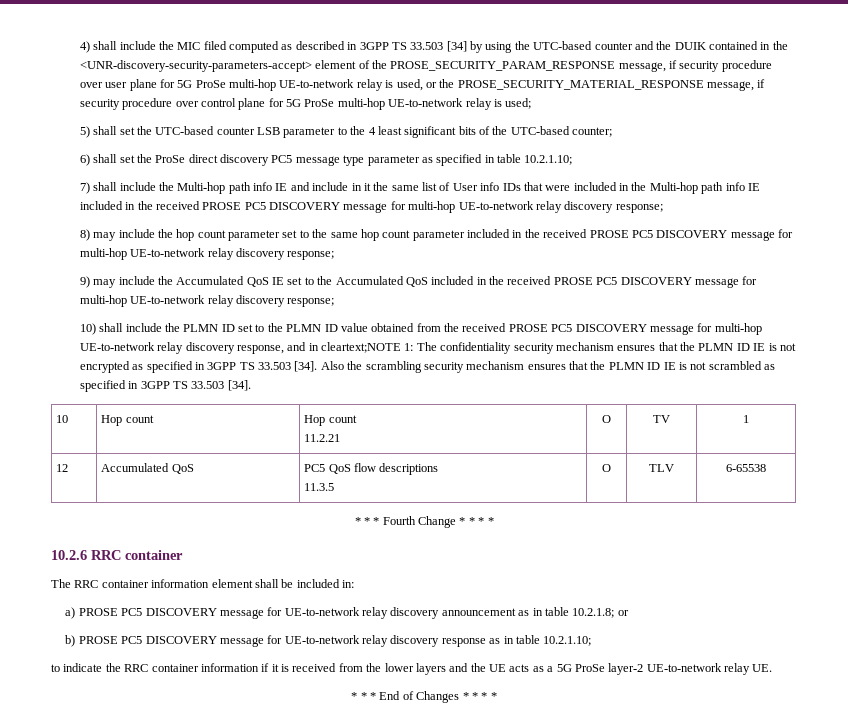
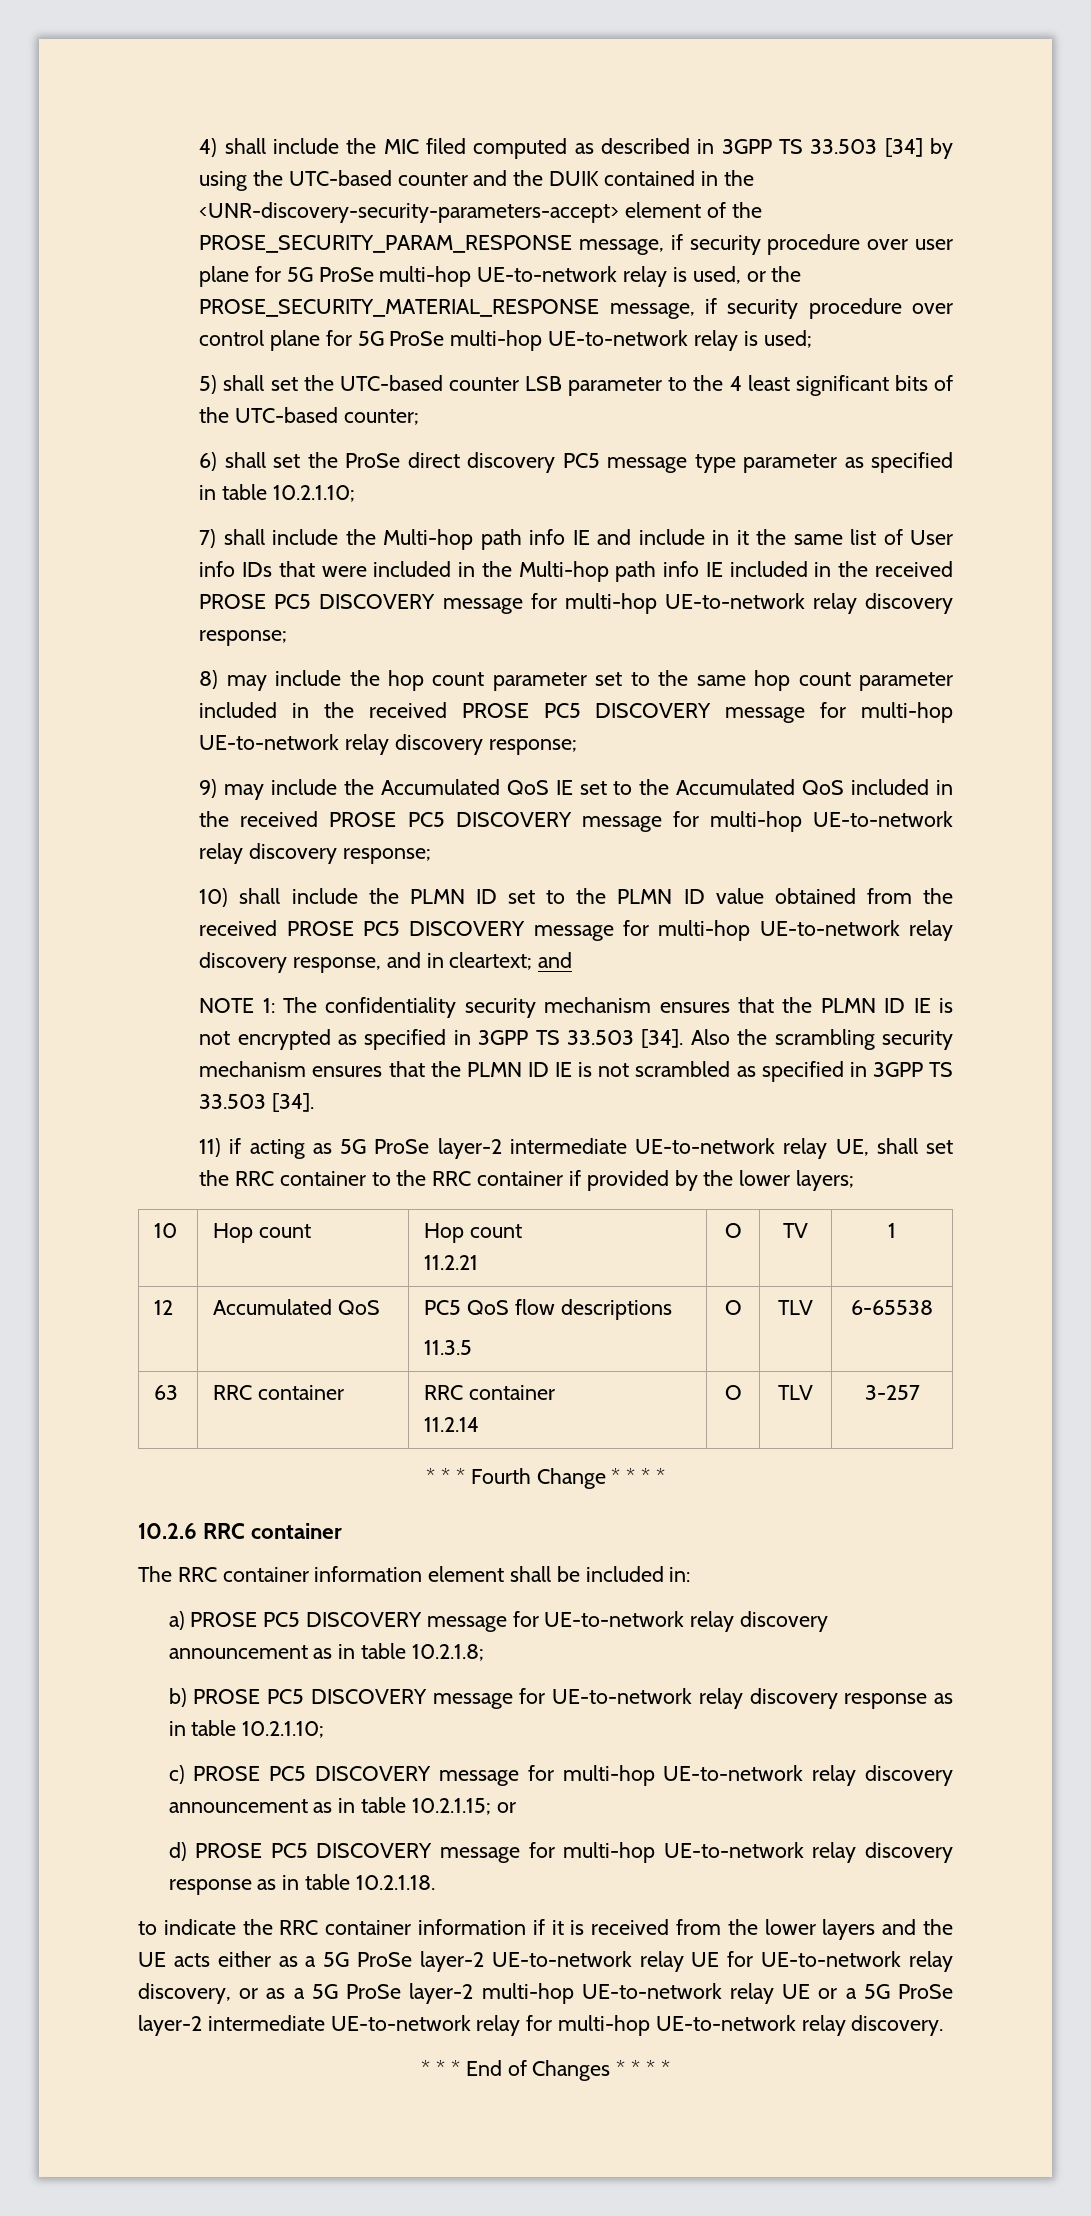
- 10) shall include the PLMN ID set to the PLMN ID value obtained from the received PROSE PC5 DISCOVERY message for multi-hop UE-to-network relay discovery response, and in cleartext;NOTE 1: The confidentiality security mechanism ensures that the PLMN ID IE is not encrypted as specified in 3GPP TS 33.503 [34].
+ 10) shall include the PLMN ID set to the PLMN ID value obtained from the received PROSE PC5 DISCOVERY message for multi-hop UE-to-network relay discovery response, and in cleartext; and
+ NOTE 1: The confidentiality security mechanism ensures that the PLMN ID IE is not encrypted as specified in 3GPP TS 33.503 [34].
+ 11) if acting as 5G ProSe layer-2 intermediate UE-to-network relay UE, shall set the RRC container to the RRC container if provided by the lower layers;
+ 63 | RRC container | RRC container
+ 11.2.14 | O | TLV | 3-257
- a) PROSE PC5 DISCOVERY message for UE-to-network relay discovery announcement as in table 10.2.1.8; or
+ a) PROSE PC5 DISCOVERY message for UE-to-network relay discovery announcement as in table 10.2.1.8;
+ c) PROSE PC5 DISCOVERY message for multi-hop UE-to-network relay discovery announcement as in table 10.2.1.15; or
+ d) PROSE PC5 DISCOVERY message for multi-hop UE-to-network relay discovery response as in table 10.2.1.18.
- to indicate the RRC container information if it is received from the lower layers and the UE acts as a 5G ProSe layer-2 UE-to-network relay UE.
+ to indicate the RRC container information if it is received from the lower layers and the UE acts either as a 5G ProSe layer-2 UE-to-network relay UE for UE-to-network relay discovery, or as a 5G ProSe layer-2 multi-hop UE-to-network relay UE or a 5G ProSe layer-2 intermediate UE-to-network relay for multi-hop UE-to-network relay discovery.

